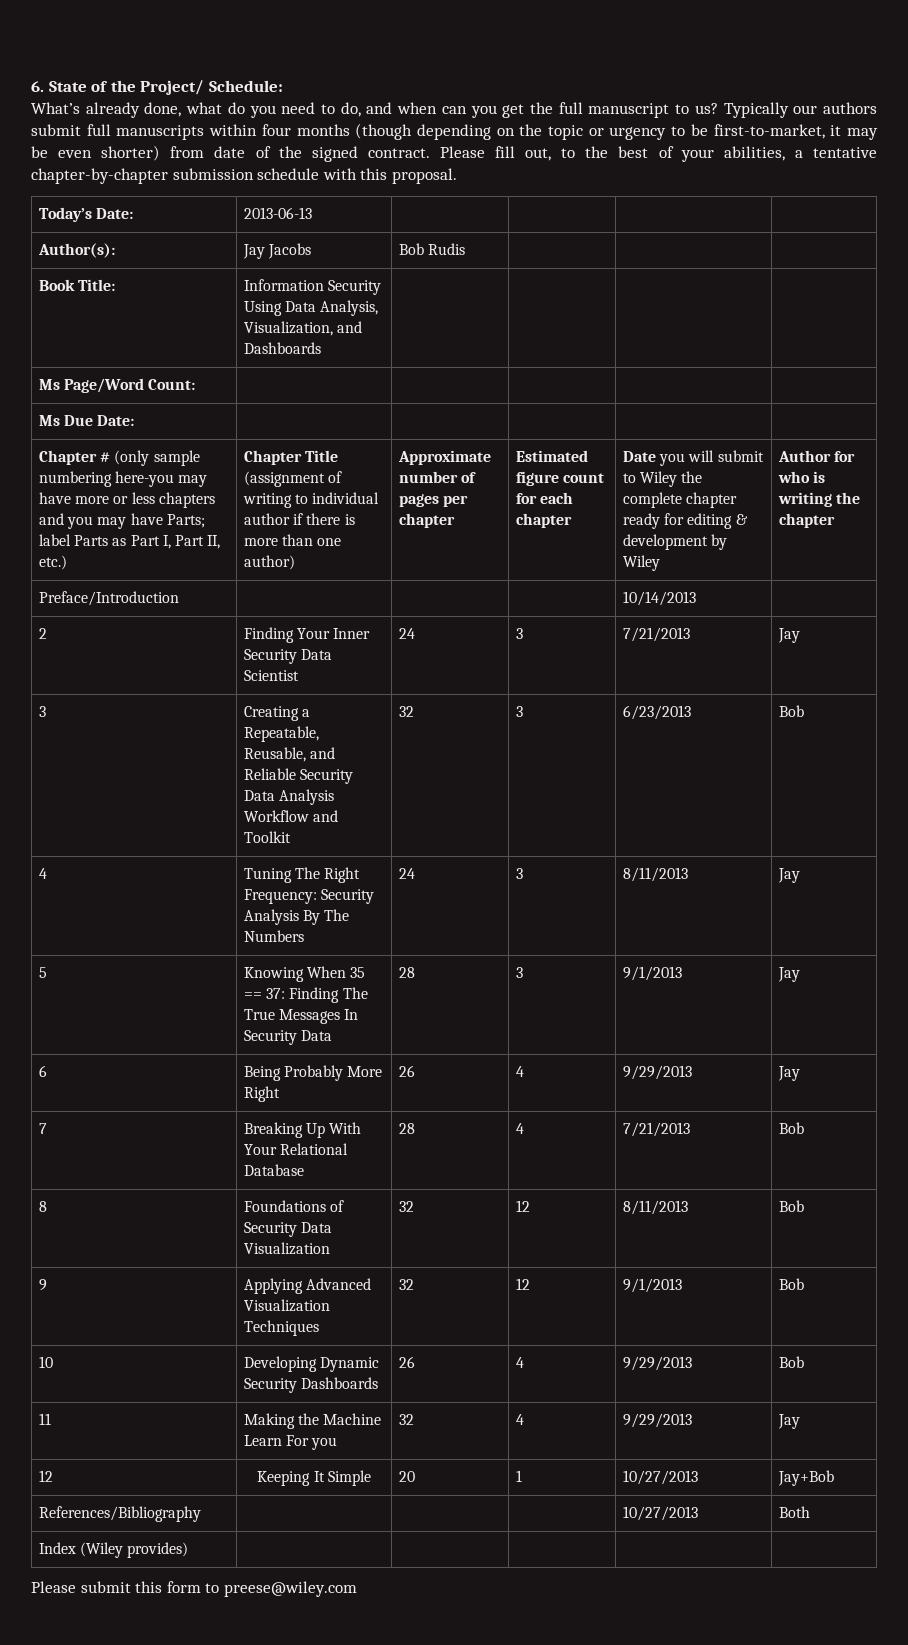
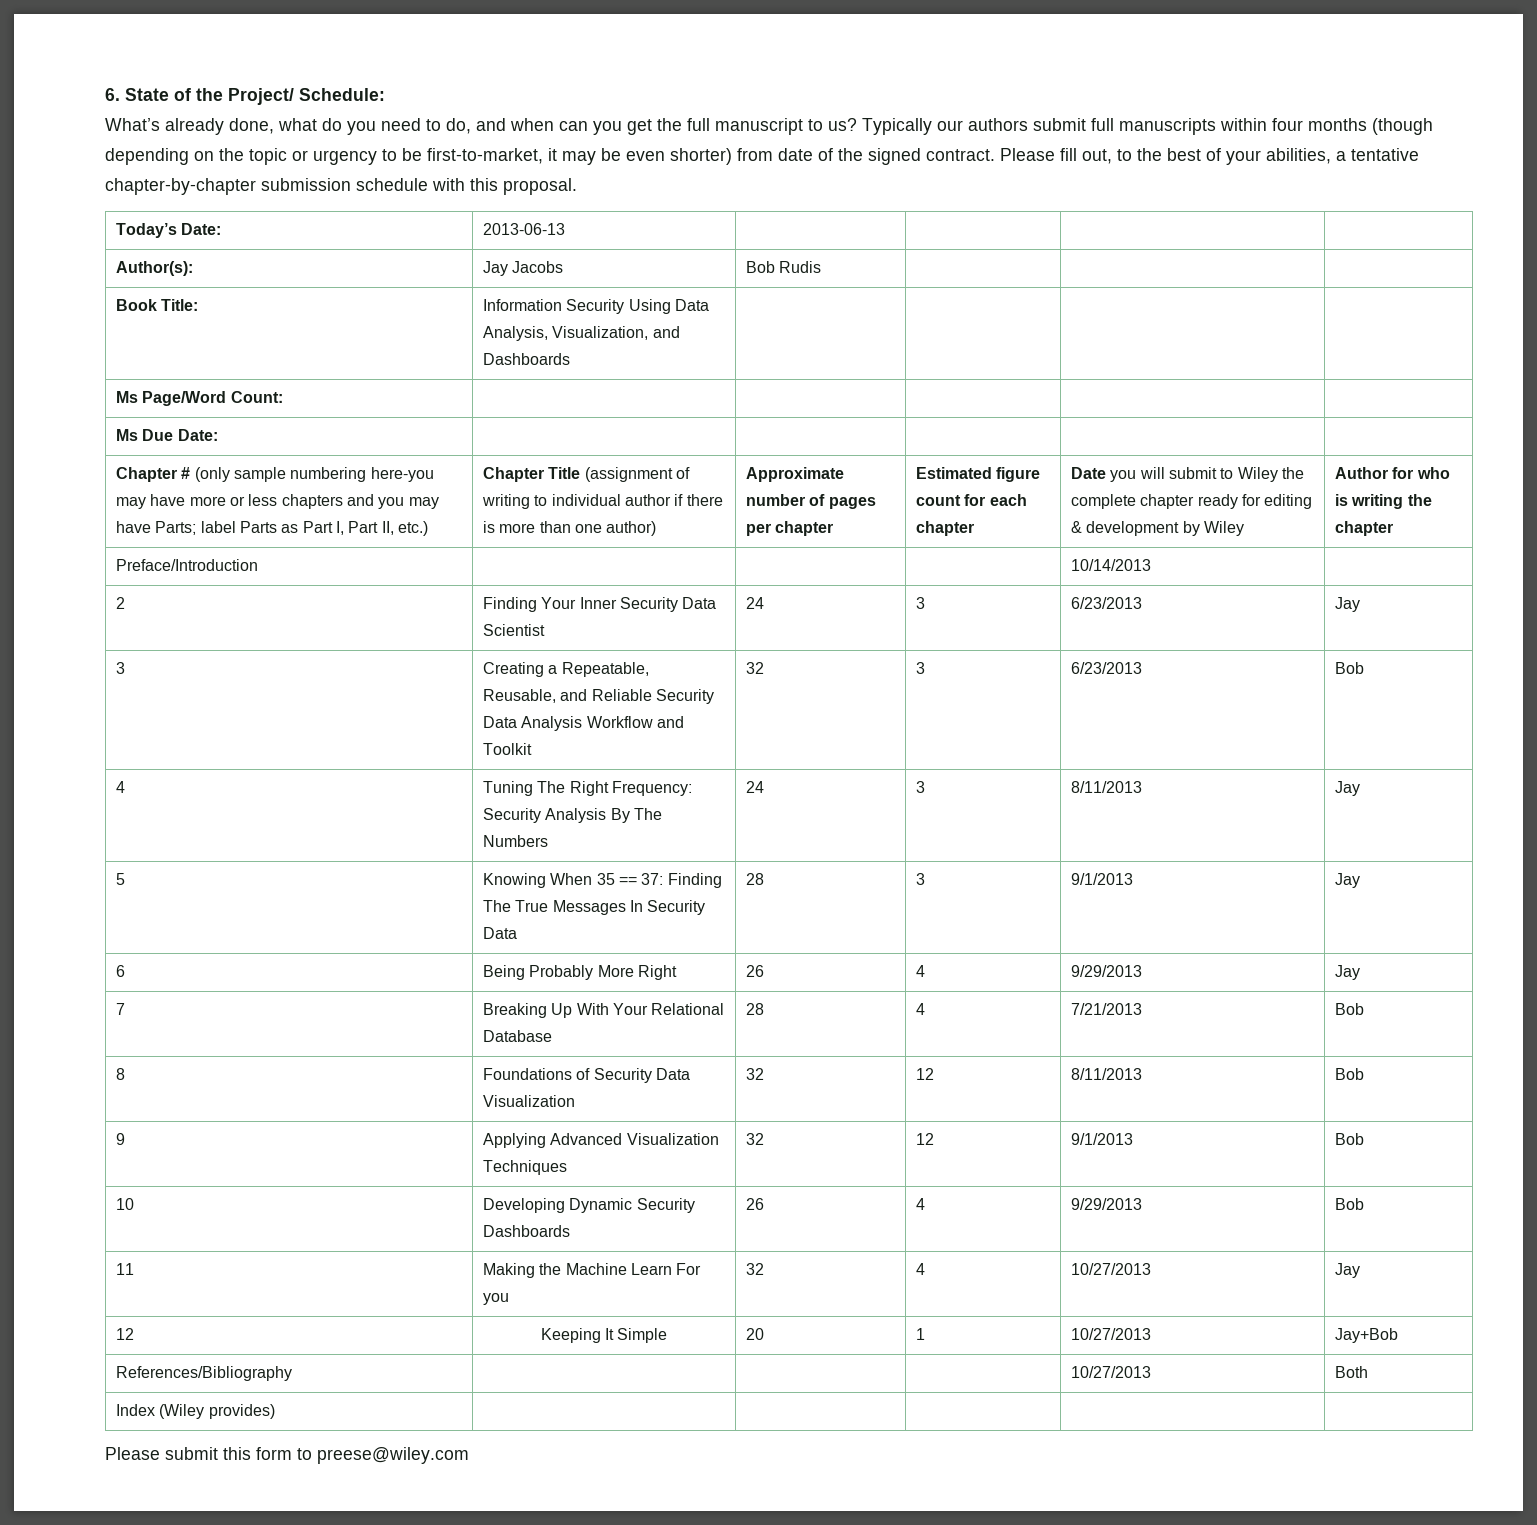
- 2 | Finding Your Inner Security Data Scientist | 24 | 3 | 7/21/2013 | Jay
+ 2 | Finding Your Inner Security Data Scientist | 24 | 3 | 6/23/2013 | Jay
- 11 | Making the Machine Learn For you | 32 | 4 | 9/29/2013 | Jay
+ 11 | Making the Machine Learn For you | 32 | 4 | 10/27/2013 | Jay

